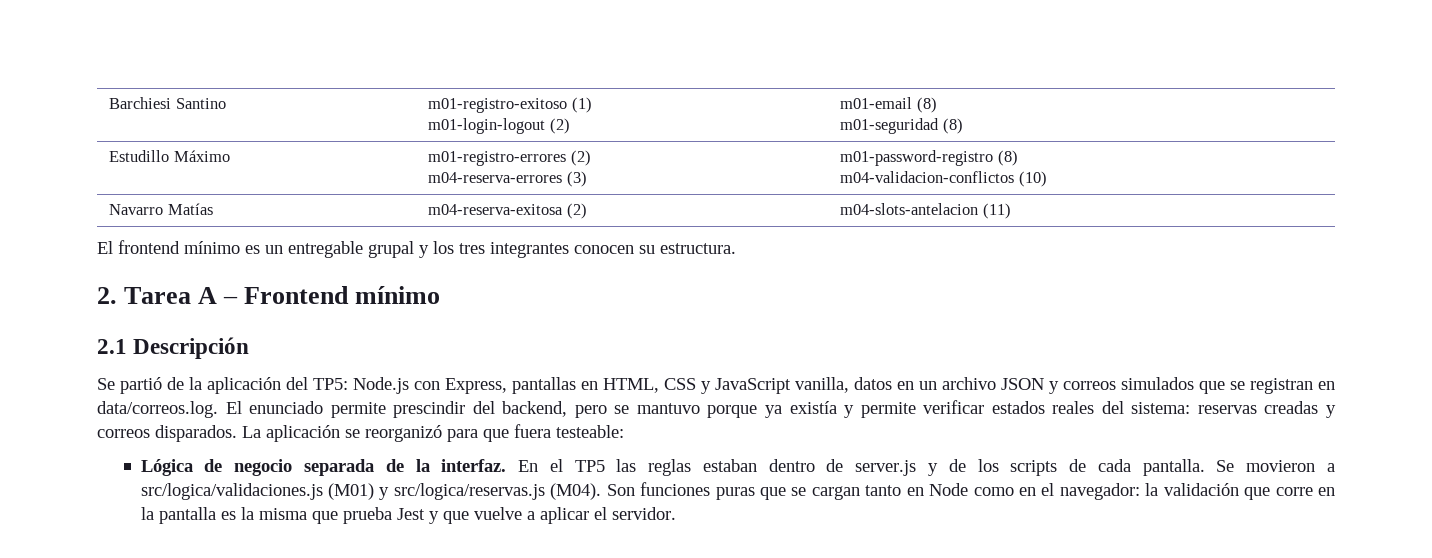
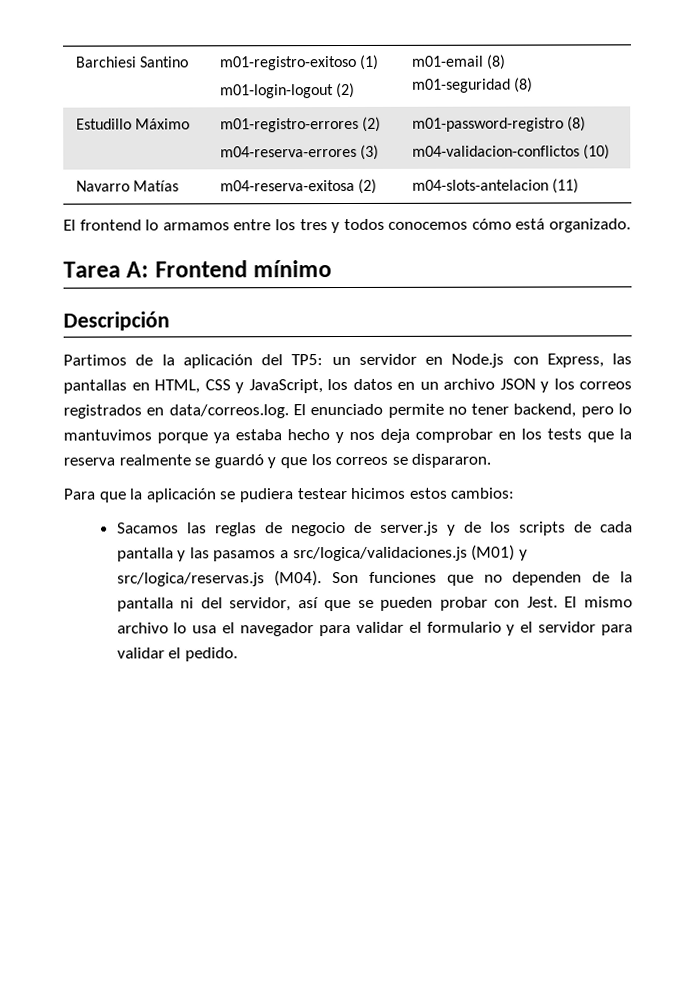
- El frontend mínimo es un entregable grupal y los tres integrantes conocen su estructura.
- 2. Tarea A – Frontend mínimo
+ El frontend lo armamos entre los tres y todos conocemos cómo está organizado.
+ Tarea A: Frontend mínimo
- 2.1 Descripción
+ Descripción
- Se partió de la aplicación del TP5: Node.js con Express, pantallas en HTML, CSS y JavaScript vanilla, datos en un archivo JSON y correos simulados que se registran en data/correos.log. El enunciado permite prescindir del backend, pero se mantuvo porque ya existía y permite verificar estados reales del sistema: reservas creadas y correos disparados. La aplicación se reorganizó para que fuera testeable:
- Lógica de negocio separada de la interfaz. En el TP5 las reglas estaban dentro de server.js y de los scripts de cada pantalla. Se movieron a src/logica/validaciones.js (M01) y src/logica/reservas.js (M04).
+ Partimos de la aplicación del TP5: un servidor en Node.js con Express, las pantallas en HTML, CSS y JavaScript, los datos en un archivo JSON y los correos registrados en data/correos.log. El enunciado permite no tener backend, pero lo mantuvimos porque ya estaba hecho y nos deja comprobar en los tests que la reserva realmente se guardó y que los correos se dispararon.
+ Para que la aplicación se pudiera testear hicimos estos cambios:
+ Sacamos las reglas de negocio de server.js y de los scripts de cada pantalla y las pasamos a src/logica/validaciones.js (M01) y src/logica/reservas.js (M04).
- Son funciones puras que se cargan tanto en Node como en el navegador: la validación que corre en la pantalla es la misma que prueba Jest y que vuelve a aplicar el servidor.
+ Son funciones que no dependen de la pantalla ni del servidor, así que se pueden probar con Jest. El mismo archivo lo usa el navegador para validar el formulario y el servidor para validar el pedido.

